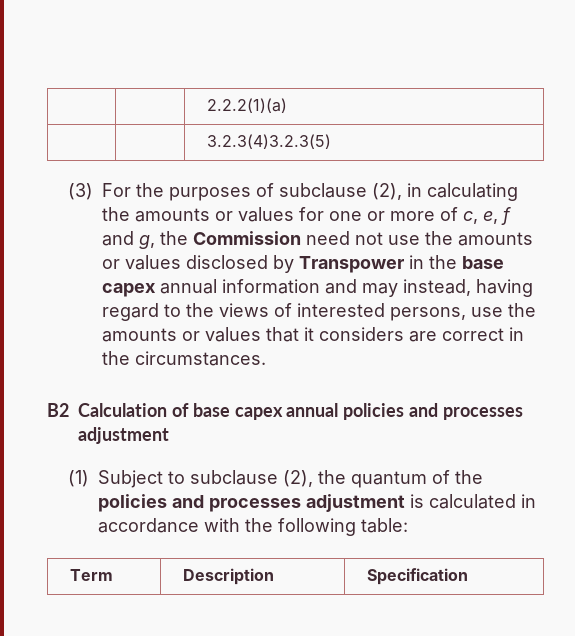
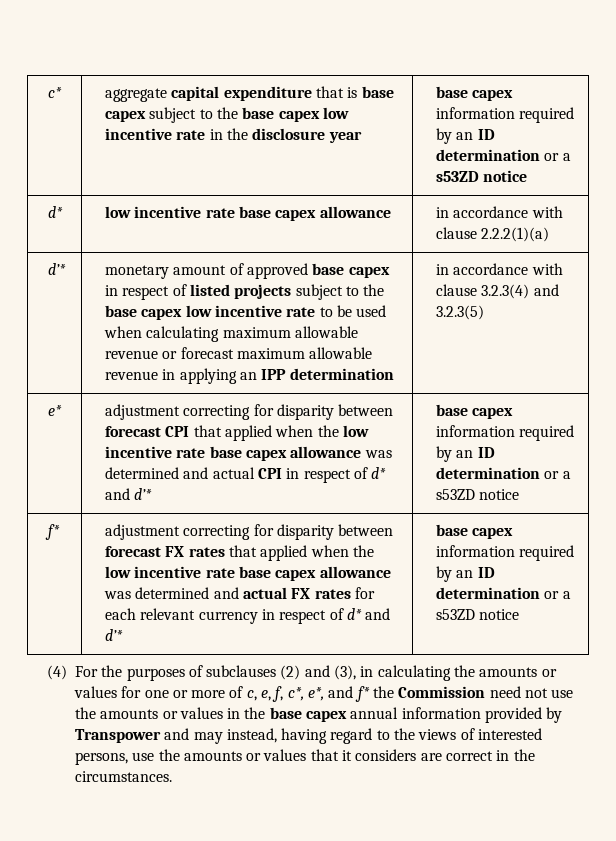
- | | 2.2.2(1)(a)
- | | 3.2.3(4)3.2.3(5)
- (3) For the purposes of subclause (2), in calculating the amounts or values for one or more of c, e, f and g, the Commission need not use the amounts or values disclosed by Transpower in the base capex annual information and may instead, having regard to the views of interested persons, use the amounts or values that it considers are correct in the circumstances.
+ c* | aggregate capital expenditure that is base capex subject to the base capex low incentive rate in the disclosure year | base capex information required by an ID determination or a s53ZD notice
+ d* | low incentive rate base capex allowance | in accordance with clause 2.2.2(1)(a)
+ d’* | monetary amount of approved base capex in respect of listed projects subject to the base capex low incentive rate to be used when calculating maximum allowable revenue or forecast maximum allowable revenue in applying an IPP determination | in accordance with clause 3.2.3(4) and 3.2.3(5)
+ e* | adjustment correcting for disparity between forecast CPI that applied when the low incentive rate base capex allowance was determined and actual CPI in respect of d* and d’* | base capex information required by an ID determination or a s53ZD notice
+ f* | adjustment correcting for disparity between forecast FX rates that applied when the low incentive rate base capex allowance was determined and actual FX rates for each relevant currency in respect of d* and d’* | base capex information required by an ID determination or a s53ZD notice
+ (4) For the purposes of subclauses (2) and (3), in calculating the amounts or values for one or more of c, e, f, c*, e*, and f* the Commission need not use the amounts or values in the base capex annual information provided by Transpower and may instead, having regard to the views of interested persons, use the amounts or values that it considers are correct in the circumstances.
- B2 Calculation of base capex annual policies and processes adjustment
- (1) Subject to subclause (2), the quantum of the policies and processes adjustment is calculated in accordance with the following table:
- Term | Description | Specification

